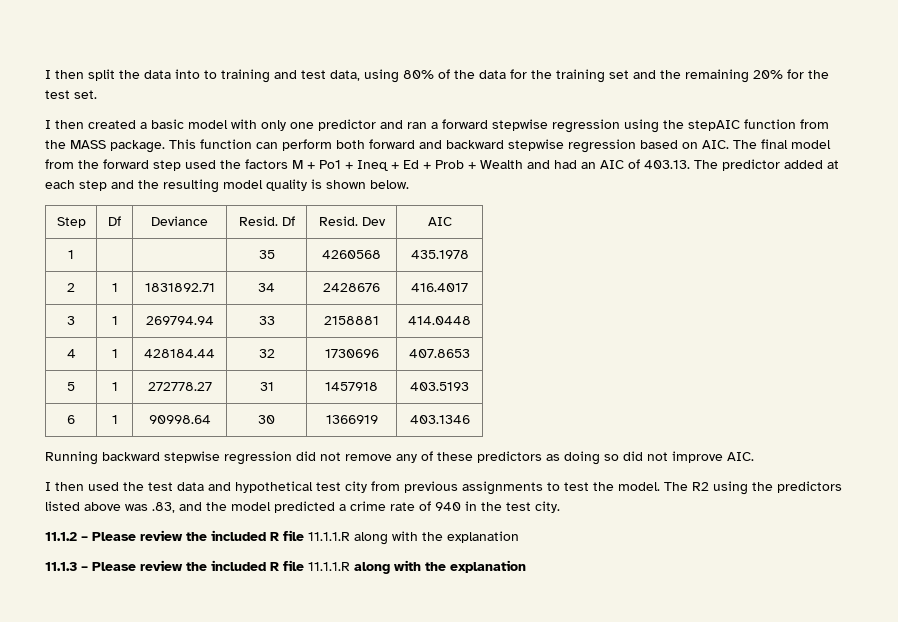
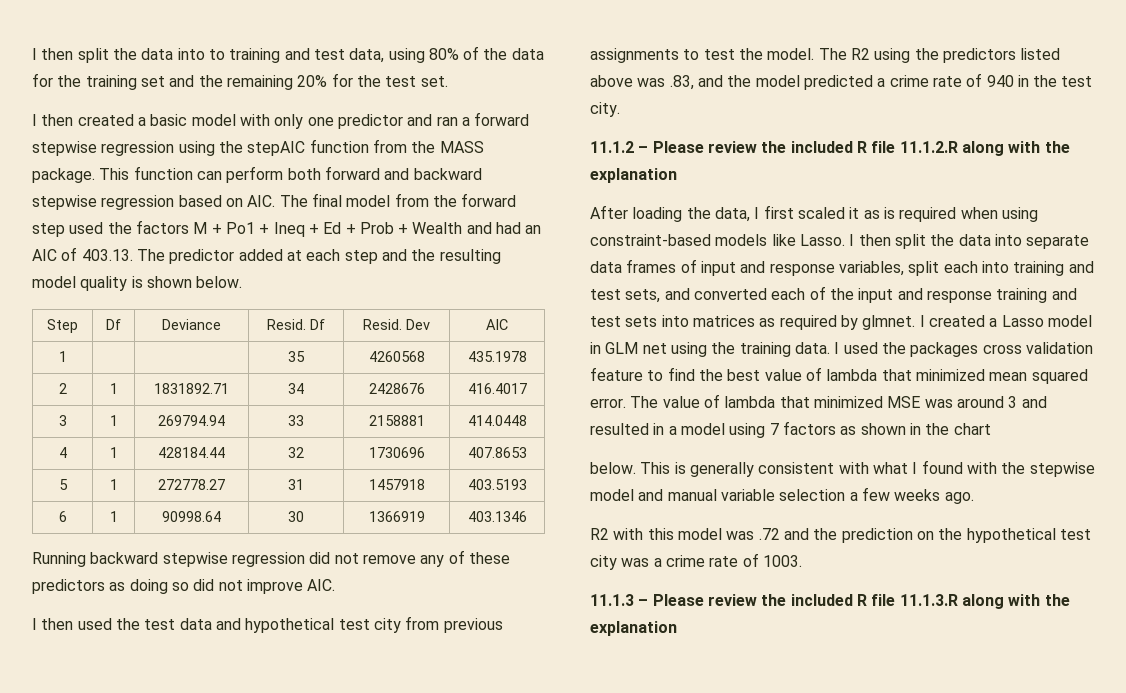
- 11.1.2 – Please review the included R file 11.1.1.R along with the explanation
+ 11.1.2 – Please review the included R file 11.1.2.R along with the explanation
+ After loading the data, I first scaled it as is required when using constraint-based models like Lasso. I then split the data into separate data frames of input and response variables, split each into training and test sets, and converted each of the input and response training and test sets into matrices as required by glmnet. I created a Lasso model in GLM net using the training data. I used the packages cross validation feature to find the best value of lambda that minimized mean squared error. The value of lambda that minimized MSE was around 3 and resulted in a model using 7 factors as shown in the chart
+ below. This is generally consistent with what I found with the stepwise model and manual variable selection a few weeks ago.
+ R2 with this model was .72 and the prediction on the hypothetical test city was a crime rate of 1003.
- 11.1.3 – Please review the included R file 11.1.1.R along with the explanation
+ 11.1.3 – Please review the included R file 11.1.3.R along with the explanation

